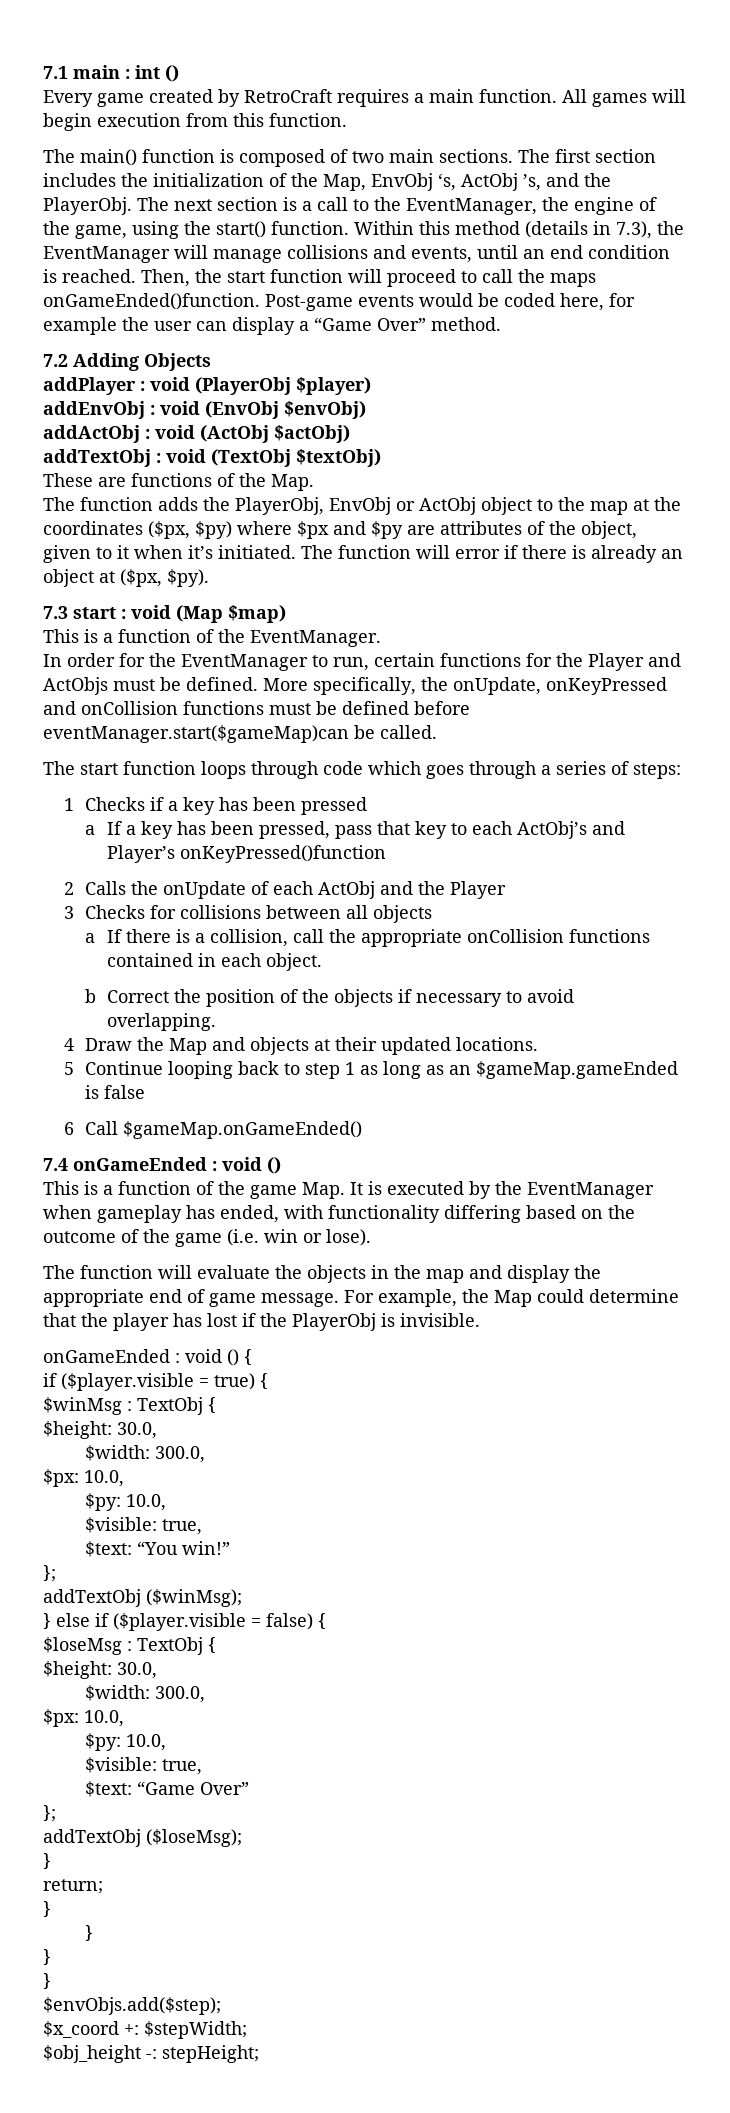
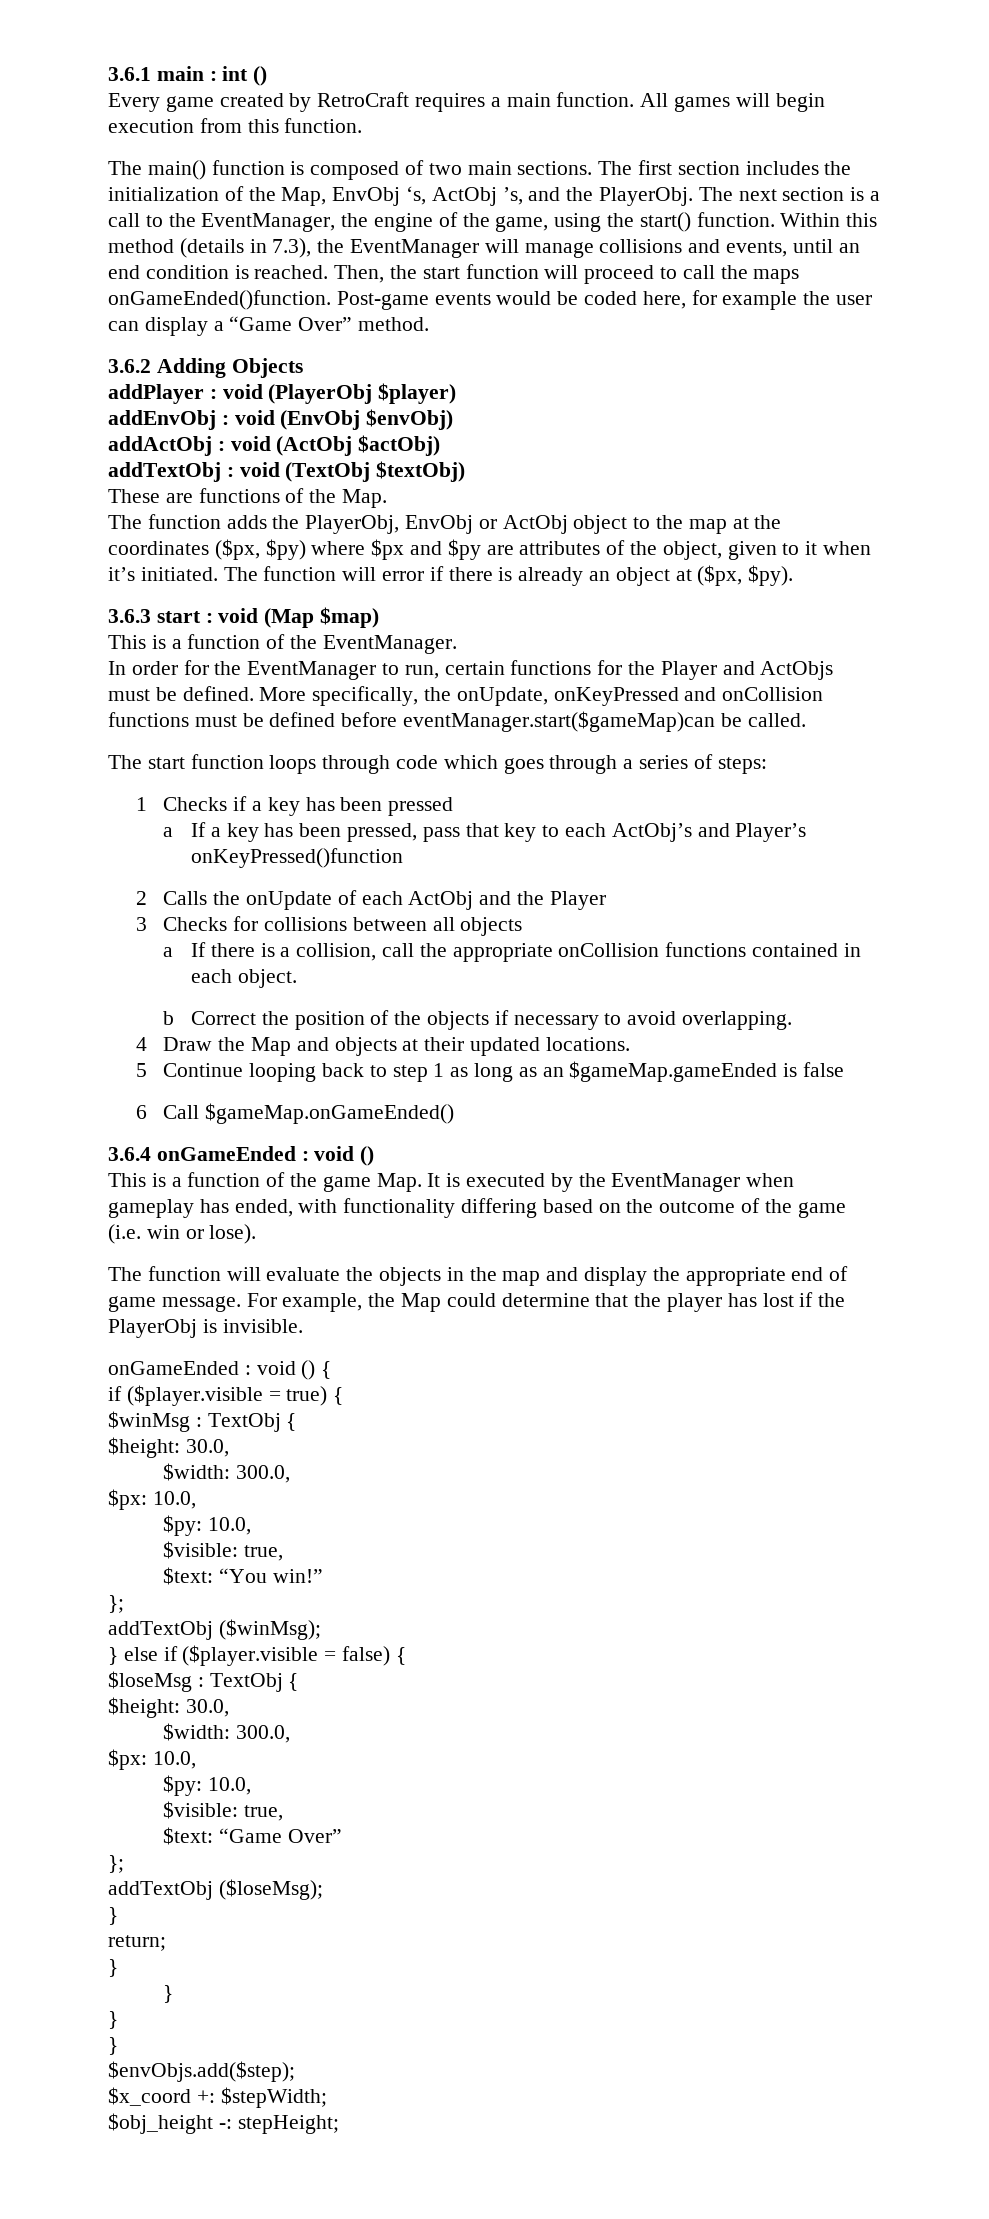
- 7.1 main : int ()
+ 3.6.1 main : int ()
- 7.2 Adding Objects
+ 3.6.2 Adding Objects
- 7.3 start : void (Map $map)
+ 3.6.3 start : void (Map $map)
- 7.4 onGameEnded : void ()
+ 3.6.4 onGameEnded : void ()

